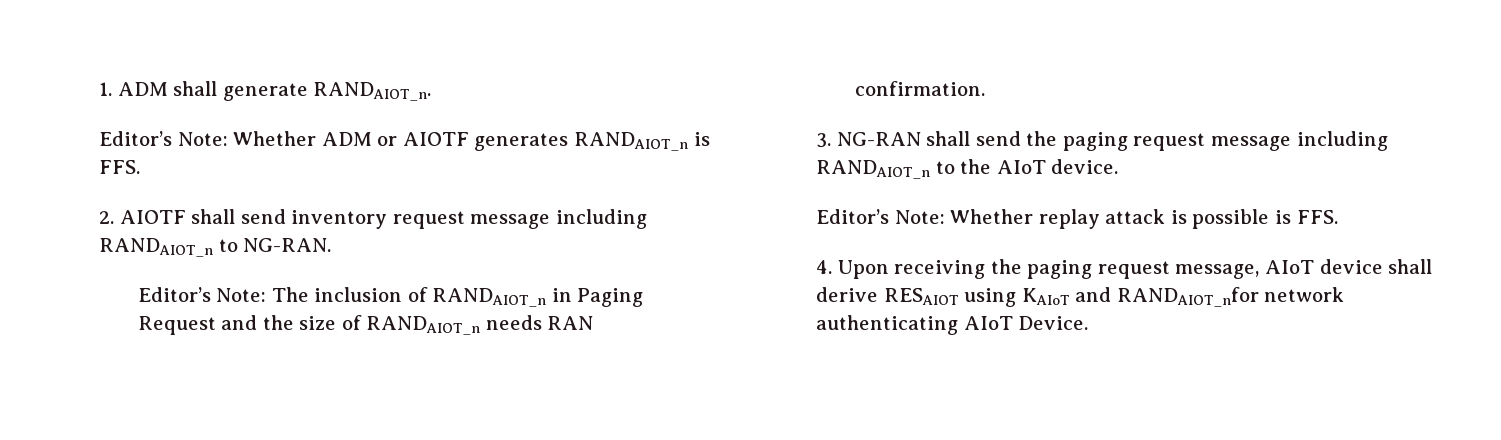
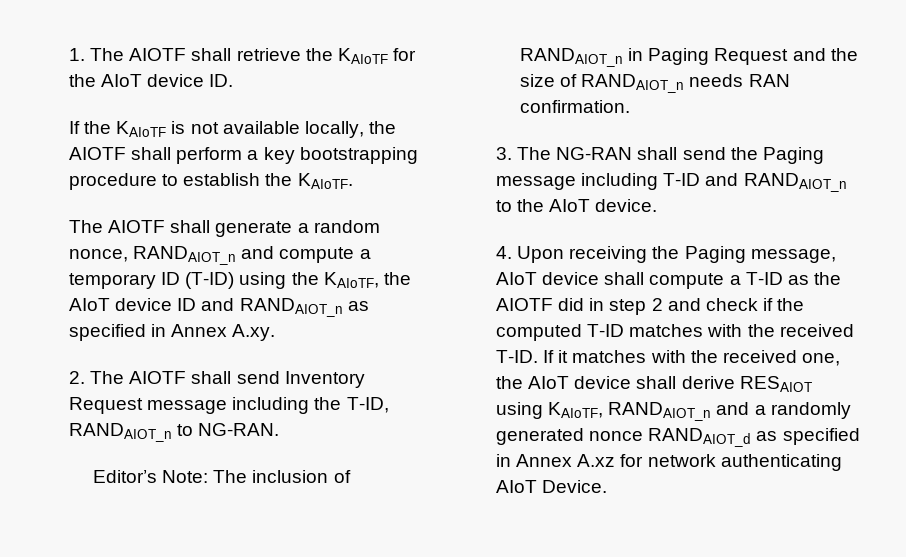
- 1. ADM shall generate RANDAIOT_n.
- Editor’s Note: Whether ADM or AIOTF generates RANDAIOT_n is FFS.
+ 1. The AIOTF shall retrieve the KAIoTF for the AIoT device ID.
+ If the KAIoTF is not available locally, the AIOTF shall perform a key bootstrapping procedure to establish the KAIoTF.
+ The AIOTF shall generate a random nonce, RANDAIOT_n and compute a temporary ID (T-ID) using the KAIoTF, the AIoT device ID and RANDAIOT_n as specified in Annex A.xy.
- 2. AIOTF shall send inventory request message including RANDAIOT_n to NG-RAN.
+ 2. The AIOTF shall send Inventory Request message including the T-ID, RANDAIOT_n to NG-RAN.
- 3. NG-RAN shall send the paging request message including RANDAIOT_n to the AIoT device.
+ 3. The NG-RAN shall send the Paging message including T-ID and RANDAIOT_n to the AIoT device.
- Editor’s Note: Whether replay attack is possible is FFS.
- 4. Upon receiving the paging request message, AIoT device shall derive RESAIOT using KAIoT and RANDAIOT_nfor network authenticating AIoT Device.
+ 4. Upon receiving the Paging message, AIoT device shall compute a T-ID as the AIOTF did in step 2 and check if the computed T-ID matches with the received T-ID. If it matches with the received one, the AIoT device shall derive RESAIOT using KAIoTF, RANDAIOT_n and a randomly generated nonce RANDAIOT_d as specified in Annex A.xz for network authenticating AIoT Device.

